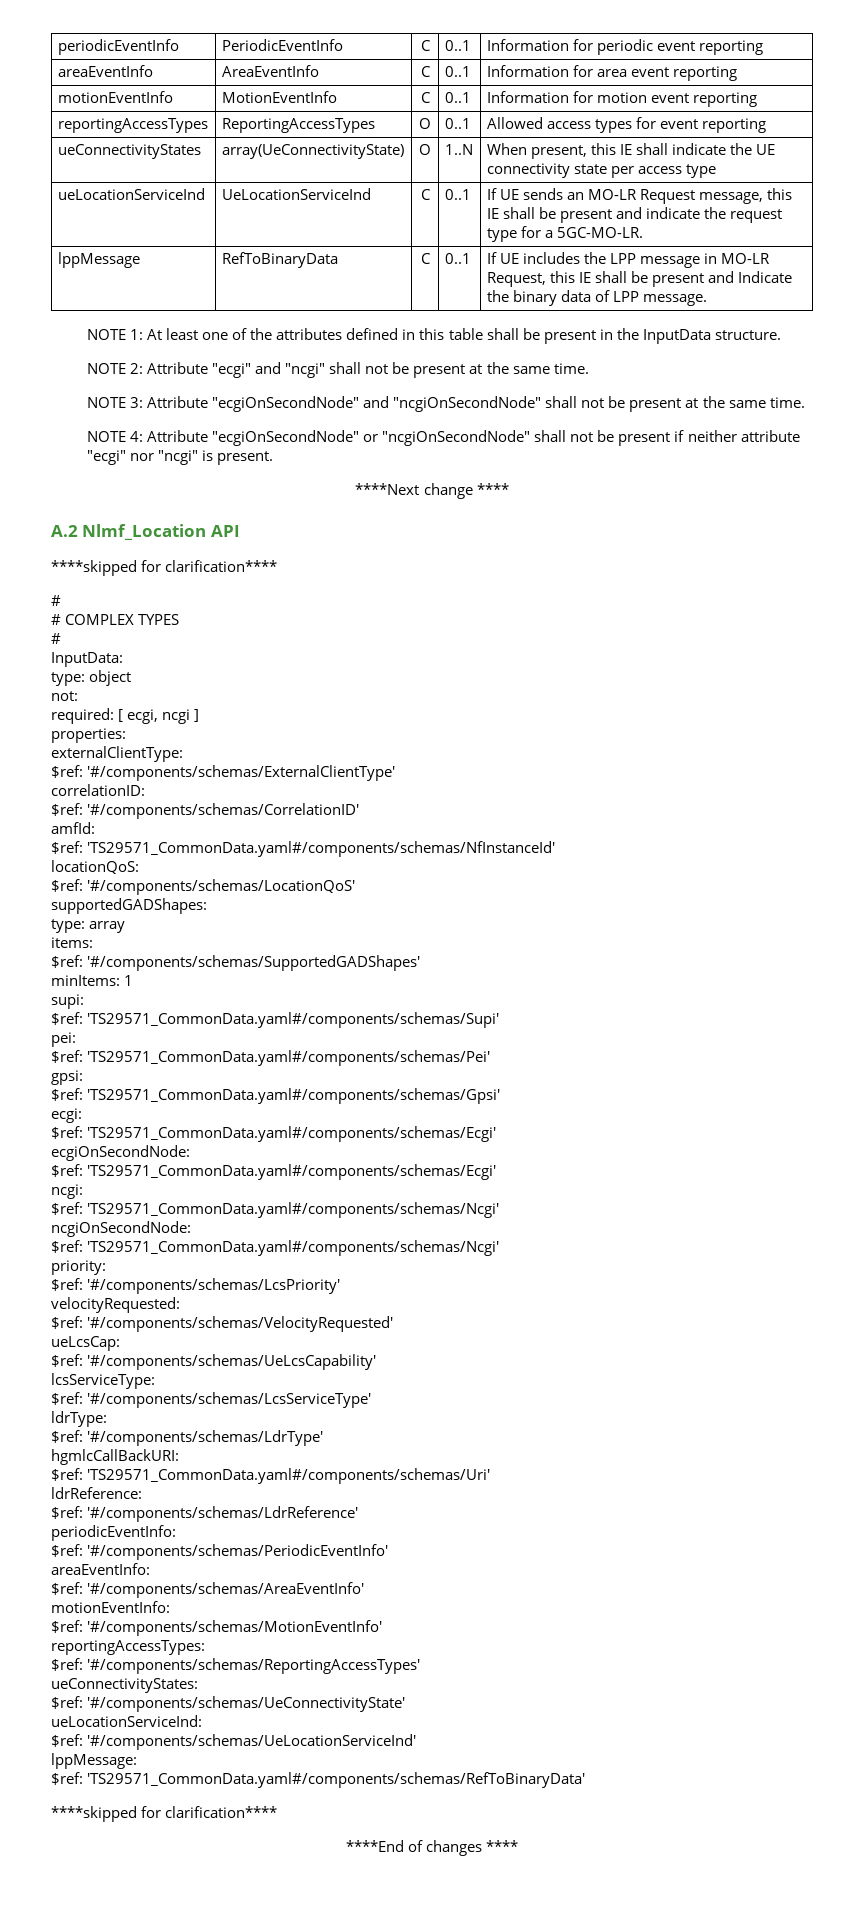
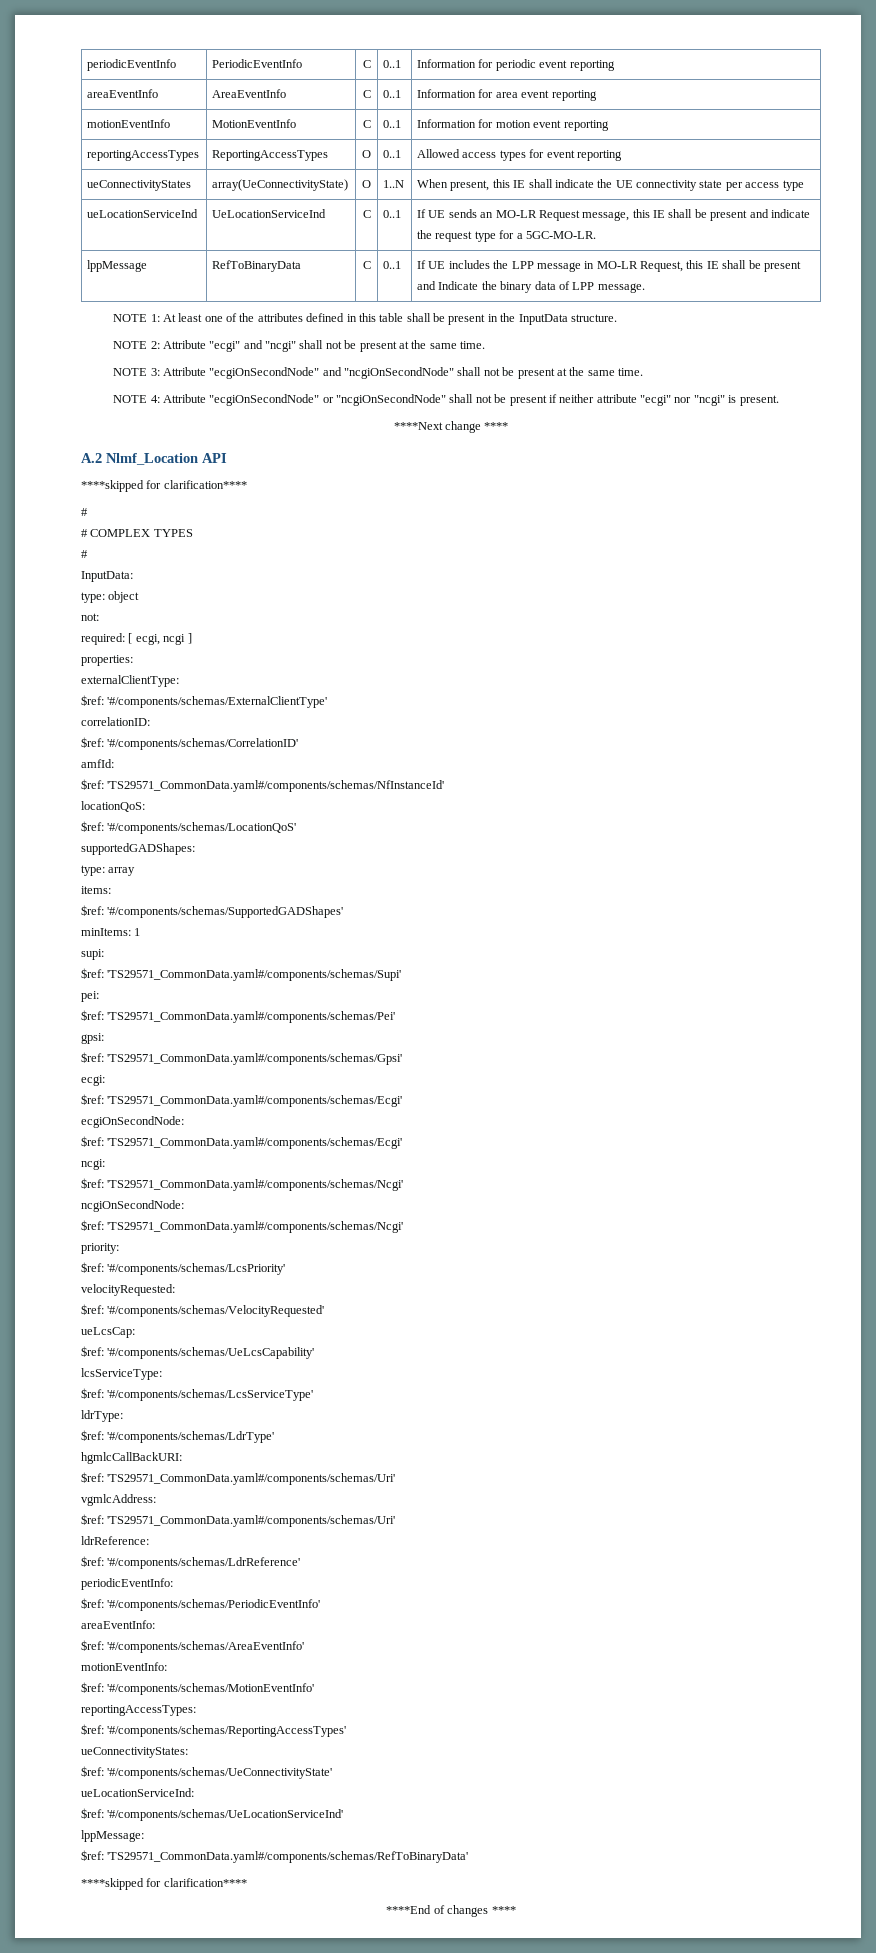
+ vgmlcAddress:
+ $ref: 'TS29571_CommonData.yaml#/components/schemas/Uri'

